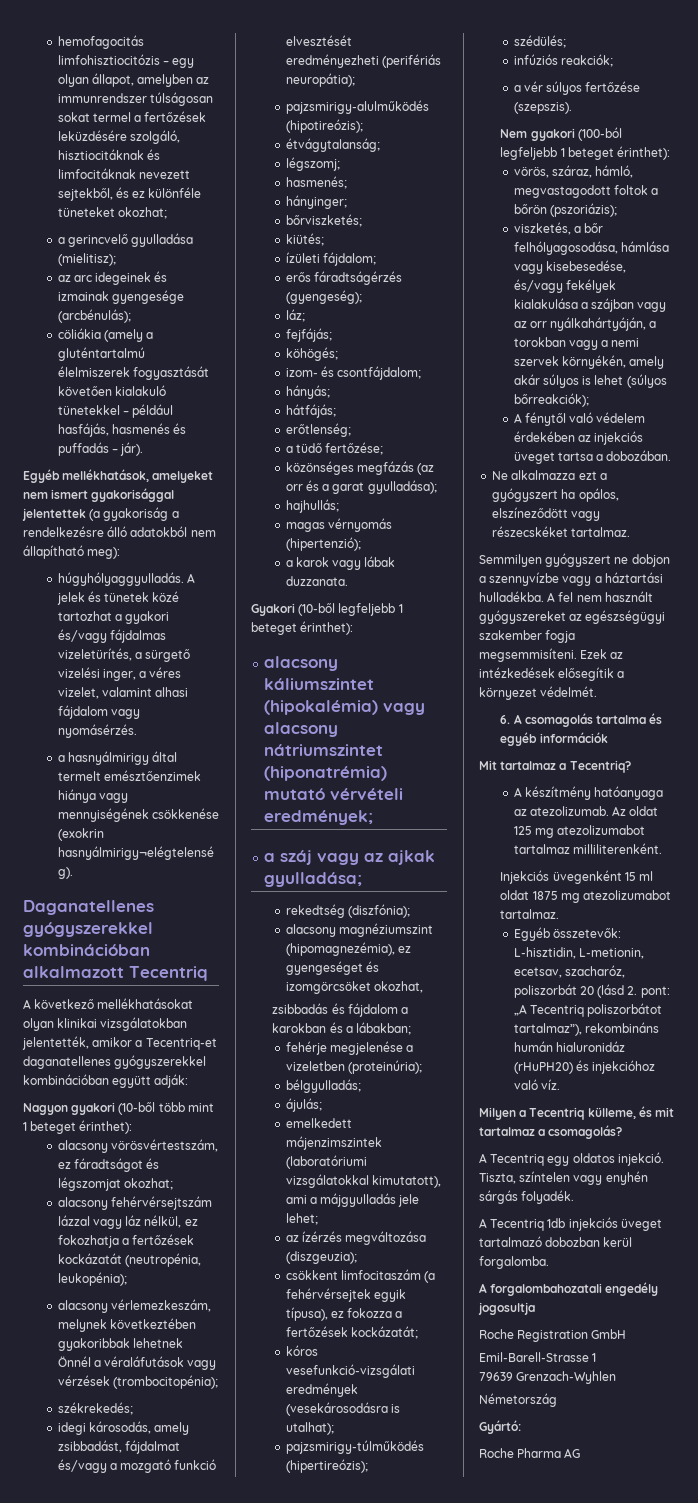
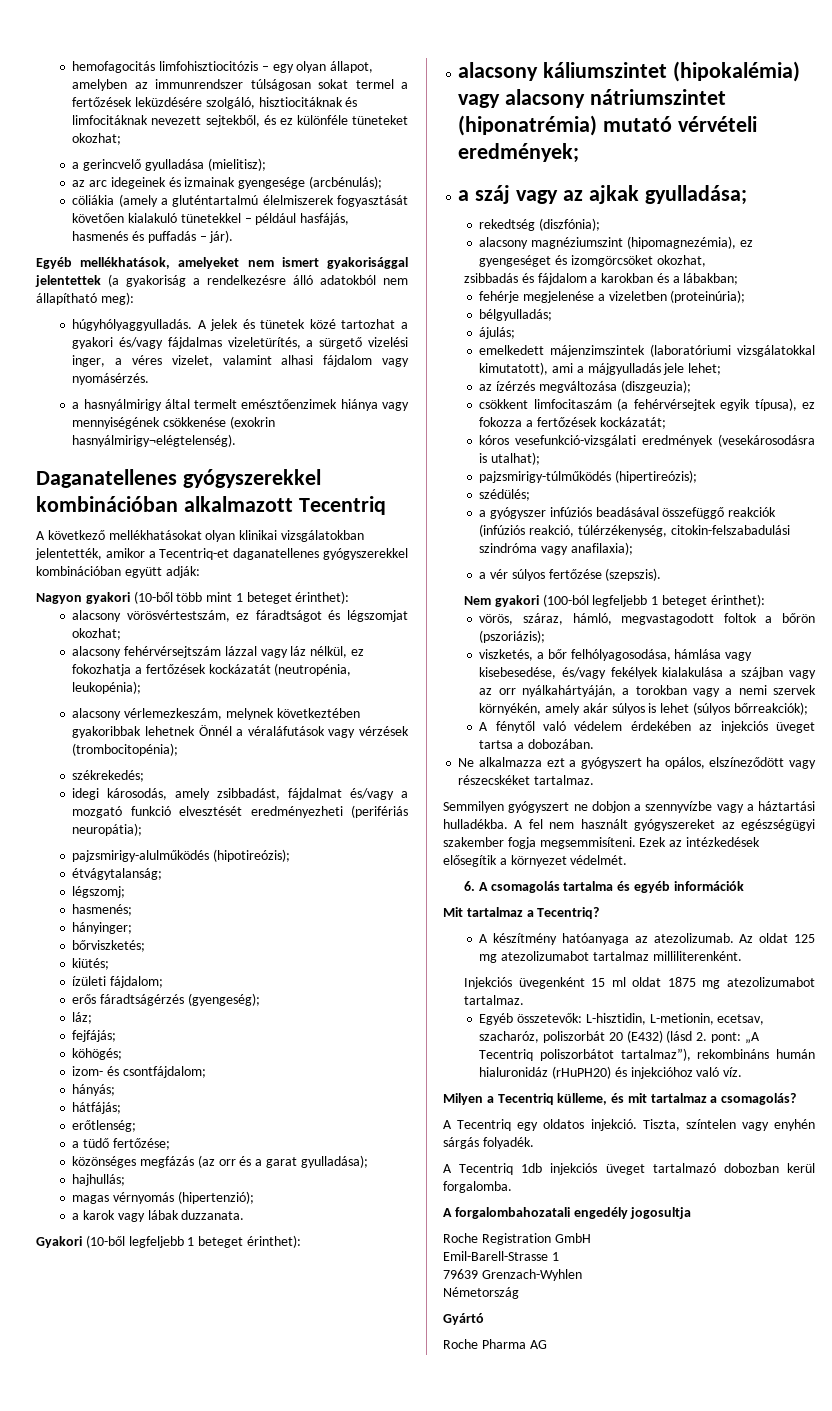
- infúziós reakciók;
+ a gyógyszer infúziós beadásával összefüggő reakciók (infúziós reakció, túlérzékenység, citokin-felszabadulási szindróma vagy anafilaxia);
- Egyéb összetevők: L-hisztidin, L-metionin, ecetsav, szacharóz, poliszorbát 20 (lásd 2. pont: „A Tecentriq poliszorbátot tartalmaz”), rekombináns humán hialuronidáz (rHuPH20) és injekcióhoz való víz.
+ Egyéb összetevők: L-hisztidin, L-metionin, ecetsav, szacharóz, poliszorbát 20 (E432) (lásd 2. pont: „A Tecentriq poliszorbátot tartalmaz”), rekombináns humán hialuronidáz (rHuPH20) és injekcióhoz való víz.
- Gyártó:
+ Gyártó

